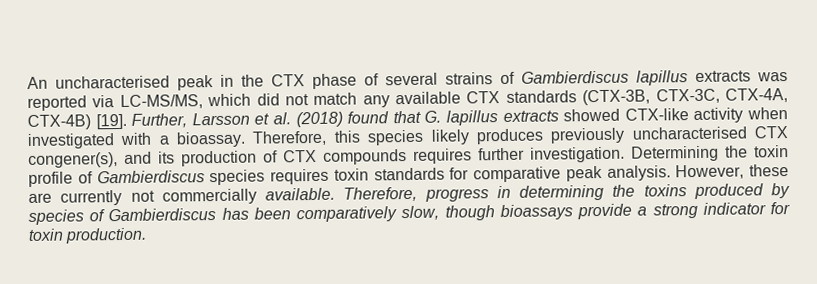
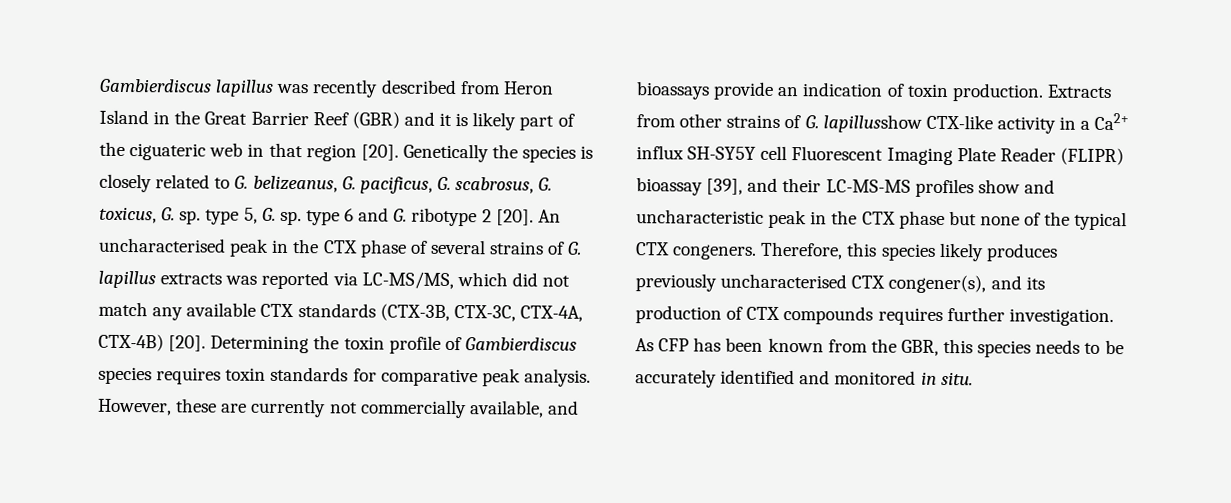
+ Gambierdiscus lapillus was recently described from Heron Island in the Great Barrier Reef (GBR) and it is likely part of the ciguateric web in that region [20]. Genetically the species is closely related to G. belizeanus, G. pacificus, G. scabrosus, G. toxicus, G. sp. type 5, G. sp. type 6 and G. ribotype 2 [20].
- An uncharacterised peak in the CTX phase of several strains of Gambierdiscus lapillus extracts was reported via LC-MS/MS, which did not match any available CTX standards (CTX-3B, CTX-3C, CTX-4A, CTX-4B) [19]. Further, Larsson et al. (2018) found that G. lapillus extracts showed CTX-like activity when investigated with a bioassay. Therefore, this species likely produces previously uncharacterised CTX congener(s), and its production of CTX compounds requires further investigation.
+ An uncharacterised peak in the CTX phase of several strains of G. lapillus extracts was reported via LC-MS/MS, which did not match any available CTX standards (CTX-3B, CTX-3C, CTX-4A, CTX-4B) [20].
- However, these are currently not commercially available. Therefore, progress in determining the toxins produced by species of Gambierdiscus has been comparatively slow, though bioassays provide a strong indicator for toxin production.
+ However, these are currently not commercially available, and bioassays provide an indication of toxin production. Extracts from other strains of G. lapillusshow CTX-like activity in a Ca2+ influx SH-SY5Y cell Fluorescent Imaging Plate Reader (FLIPR) bioassay [39], and their LC-MS-MS profiles show and uncharacteristic peak in the CTX phase but none of the typical CTX congeners. Therefore, this species likely produces previously uncharacterised CTX congener(s), and its production of CTX compounds requires further investigation. As CFP has been known from the GBR, this species needs to be accurately identified and monitored in situ.

